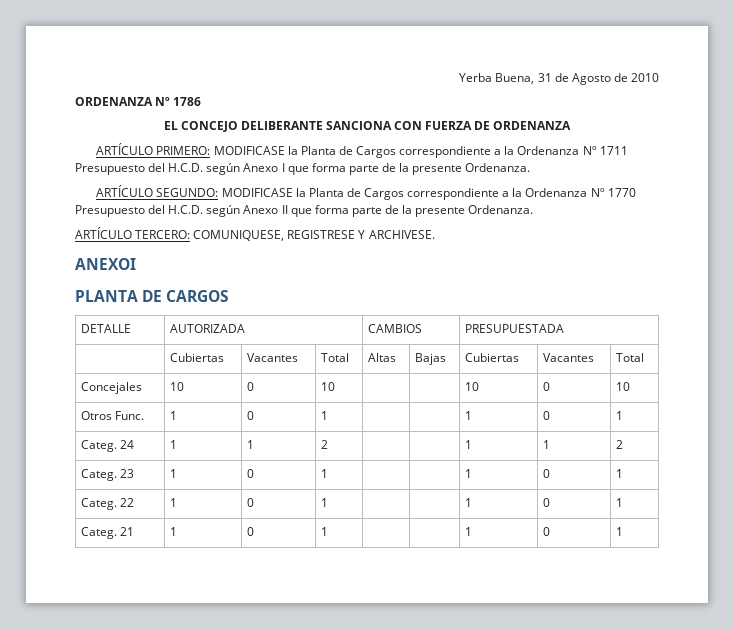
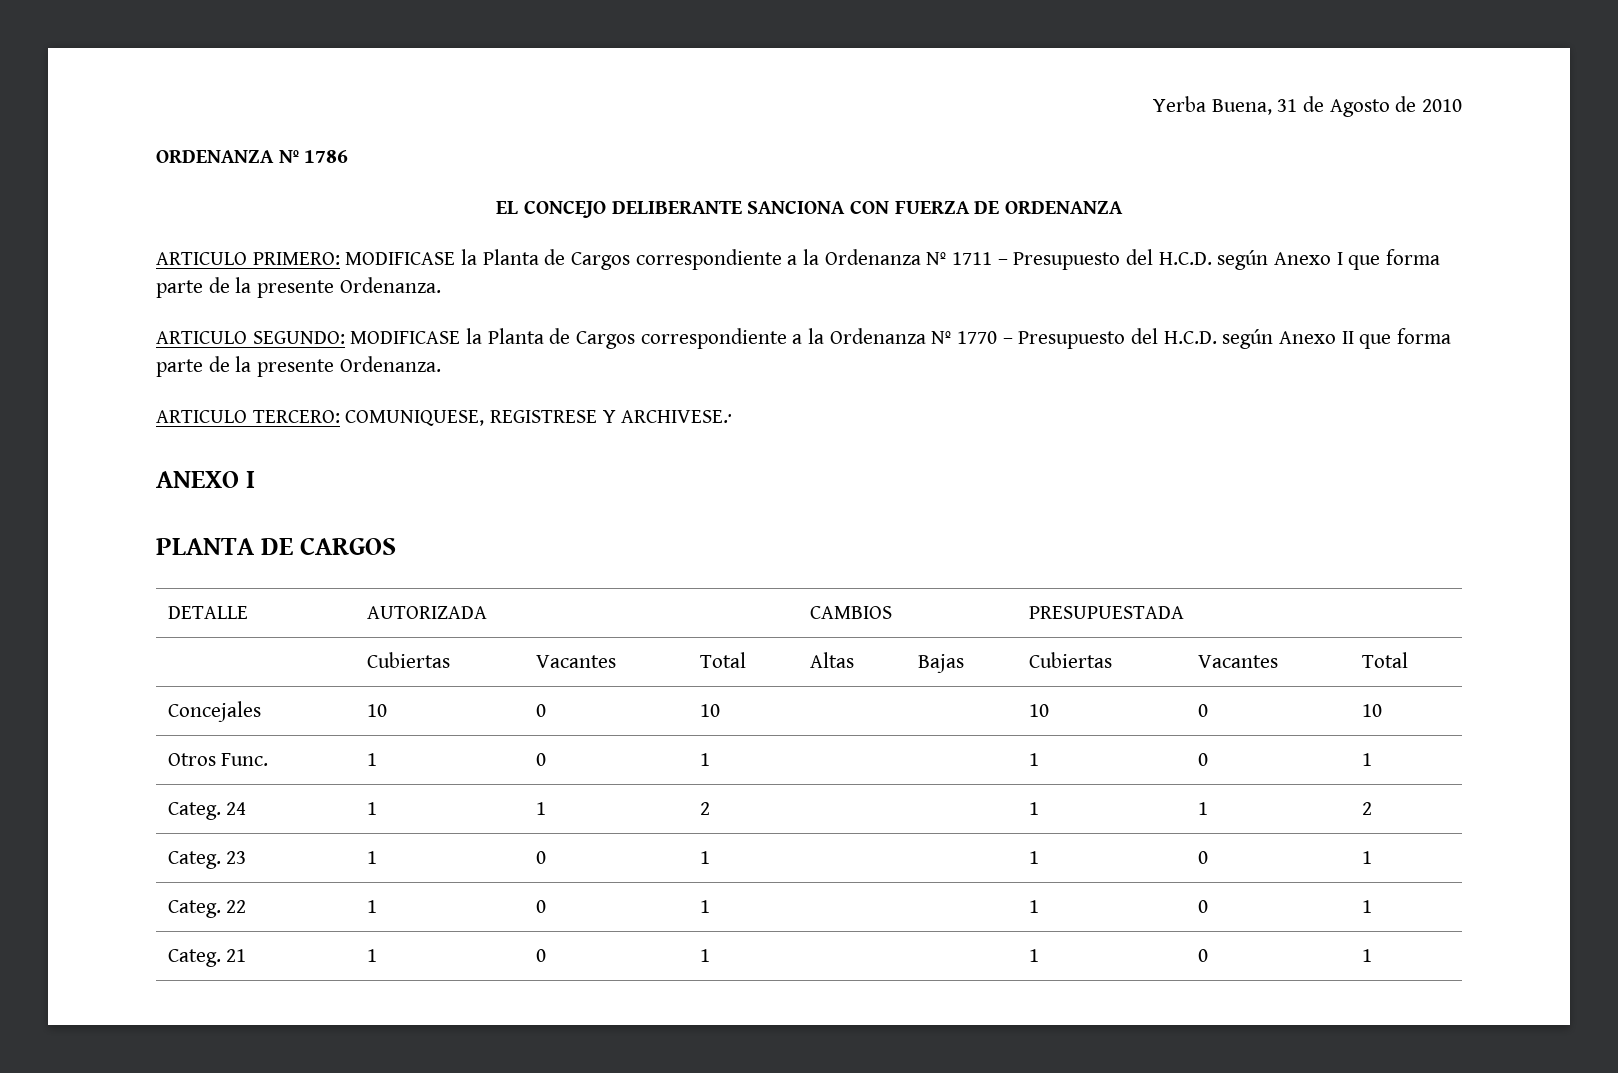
- ARTÍCULO PRIMERO: MODIFICASE la Planta de Cargos correspondiente a la Ordenanza Nº 1711 Presupuesto del H.C.D. según Anexo I que forma parte de la presente Ordenanza.
+ ARTICULO PRIMERO: MODIFICASE la Planta de Cargos correspondiente a la Ordenanza Nº 1711 – Presupuesto del H.C.D. según Anexo I que forma parte de la presente Ordenanza.
- ARTÍCULO SEGUNDO: MODIFICASE la Planta de Cargos correspondiente a la Ordenanza Nº 1770 Presupuesto del H.C.D. según Anexo II que forma parte de la presente Ordenanza.
+ ARTICULO SEGUNDO: MODIFICASE la Planta de Cargos correspondiente a la Ordenanza Nº 1770 – Presupuesto del H.C.D. según Anexo II que forma parte de la presente Ordenanza.
- ARTÍCULO TERCERO: COMUNIQUESE, REGISTRESE Y ARCHIVESE.
- ANEXOI
+ ARTICULO TERCERO: COMUNIQUESE, REGISTRESE Y ARCHIVESE.·
+ ANEXO I

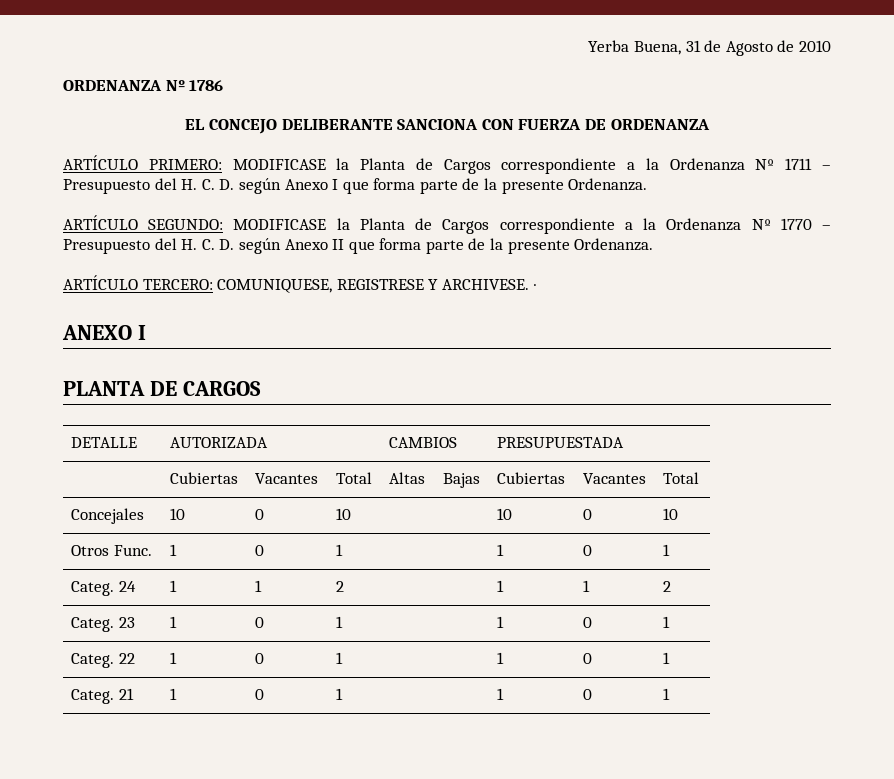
- ARTICULO PRIMERO: MODIFICASE la Planta de Cargos correspondiente a la Ordenanza Nº 1711 – Presupuesto del H.C.D. según Anexo I que forma parte de la presente Ordenanza.
+ ARTÍCULO PRIMERO: MODIFICASE la Planta de Cargos correspondiente a la Ordenanza Nº 1711 – Presupuesto del H. C. D. según Anexo I que forma parte de la presente Ordenanza.
- ARTICULO SEGUNDO: MODIFICASE la Planta de Cargos correspondiente a la Ordenanza Nº 1770 – Presupuesto del H.C.D. según Anexo II que forma parte de la presente Ordenanza.
+ ARTÍCULO SEGUNDO: MODIFICASE la Planta de Cargos correspondiente a la Ordenanza Nº 1770 – Presupuesto del H. C. D. según Anexo II que forma parte de la presente Ordenanza.
- ARTICULO TERCERO: COMUNIQUESE, REGISTRESE Y ARCHIVESE.·
+ ARTÍCULO TERCERO: COMUNIQUESE, REGISTRESE Y ARCHIVESE. ·

